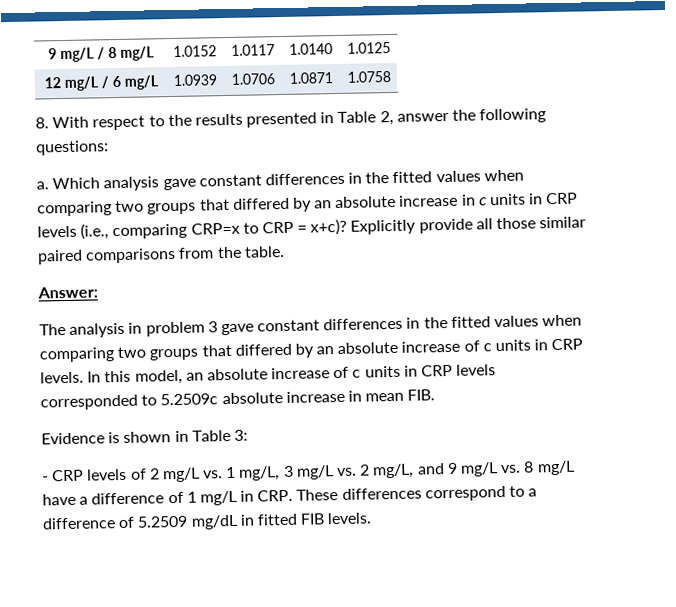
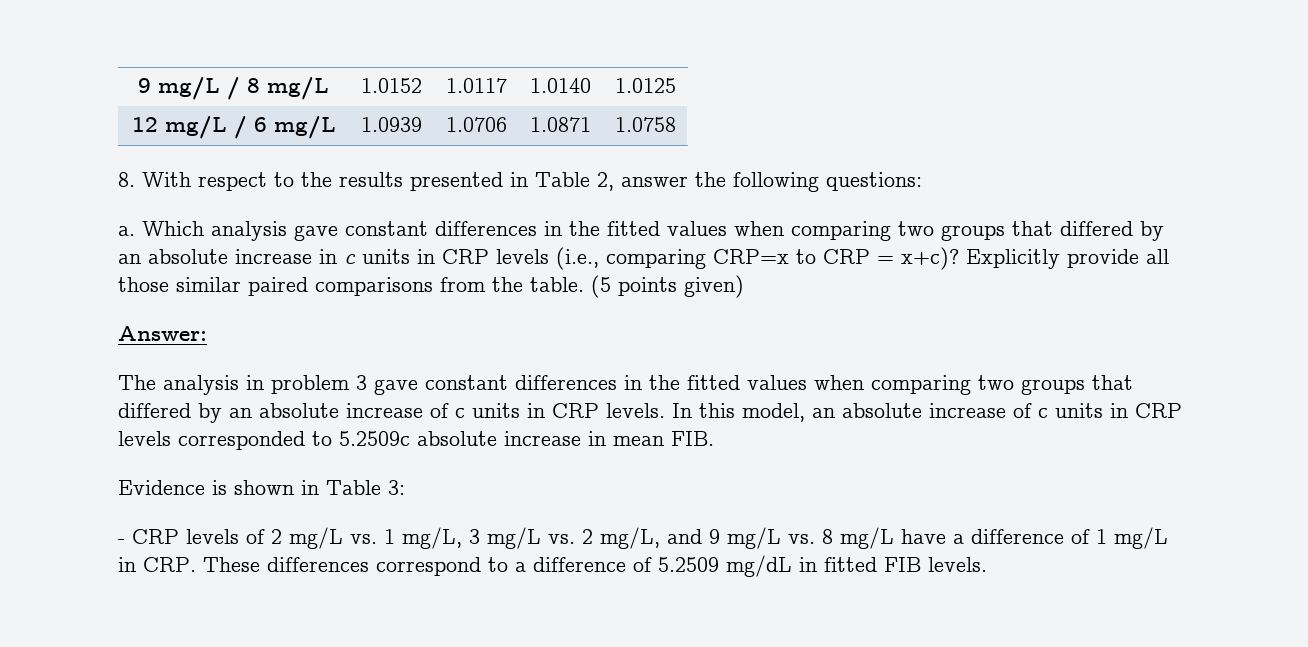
+ (5 points given)

